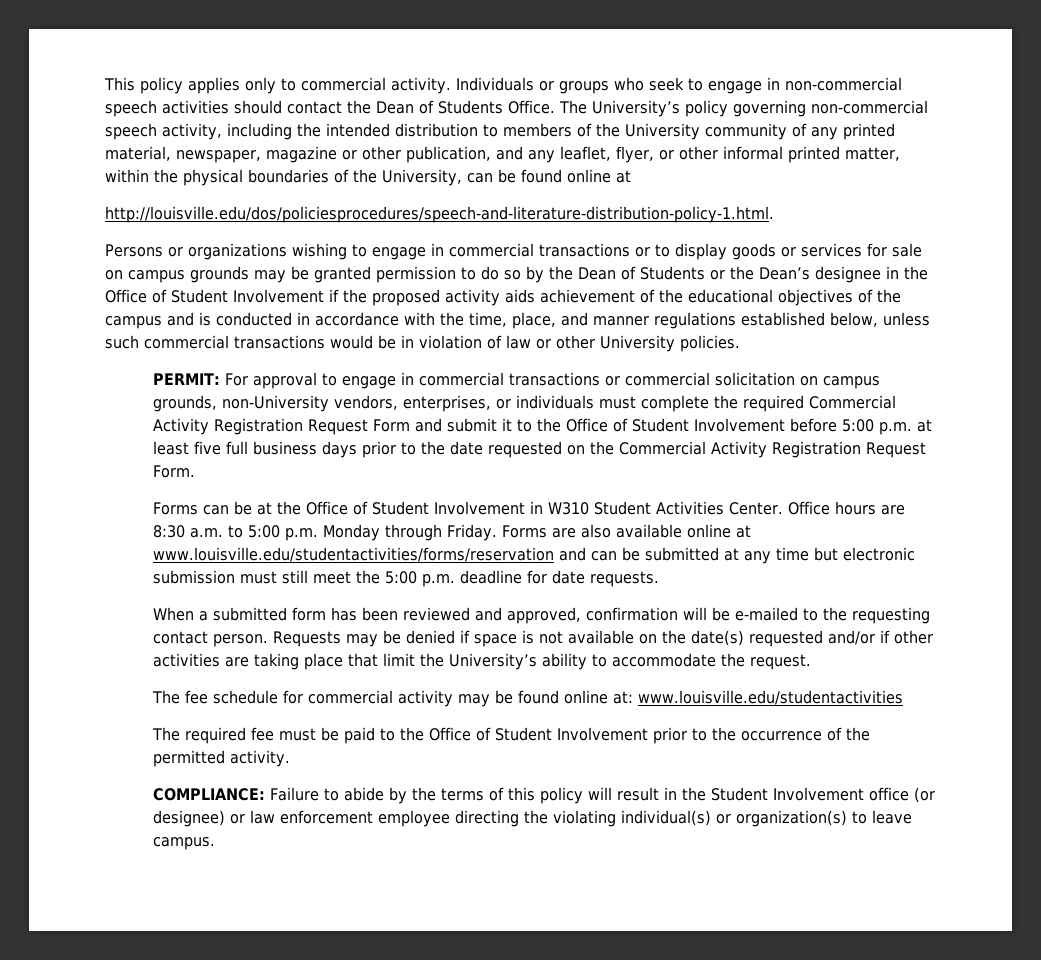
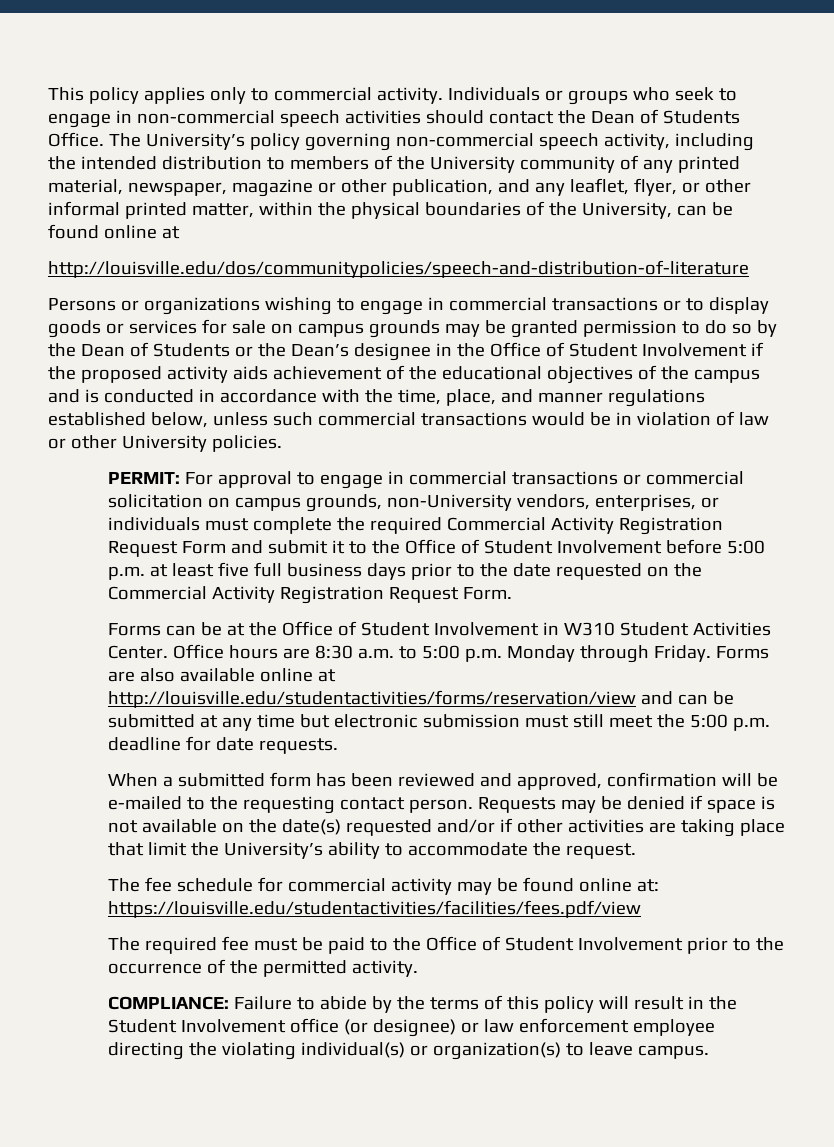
- http://louisville.edu/dos/policiesprocedures/speech-and-literature-distribution-policy-1.html.
+ http://louisville.edu/dos/communitypolicies/speech-and-distribution-of-literature
- Forms are also available online at www.louisville.edu/studentactivities/forms/reservation and can be submitted at any time but electronic submission must still meet the 5:00 p.m. deadline for date requests.
+ Forms are also available online at http://louisville.edu/studentactivities/forms/reservation/view and can be submitted at any time but electronic submission must still meet the 5:00 p.m. deadline for date requests.
- The fee schedule for commercial activity may be found online at: www.louisville.edu/studentactivities
+ The fee schedule for commercial activity may be found online at: https://louisville.edu/studentactivities/facilities/fees.pdf/view

